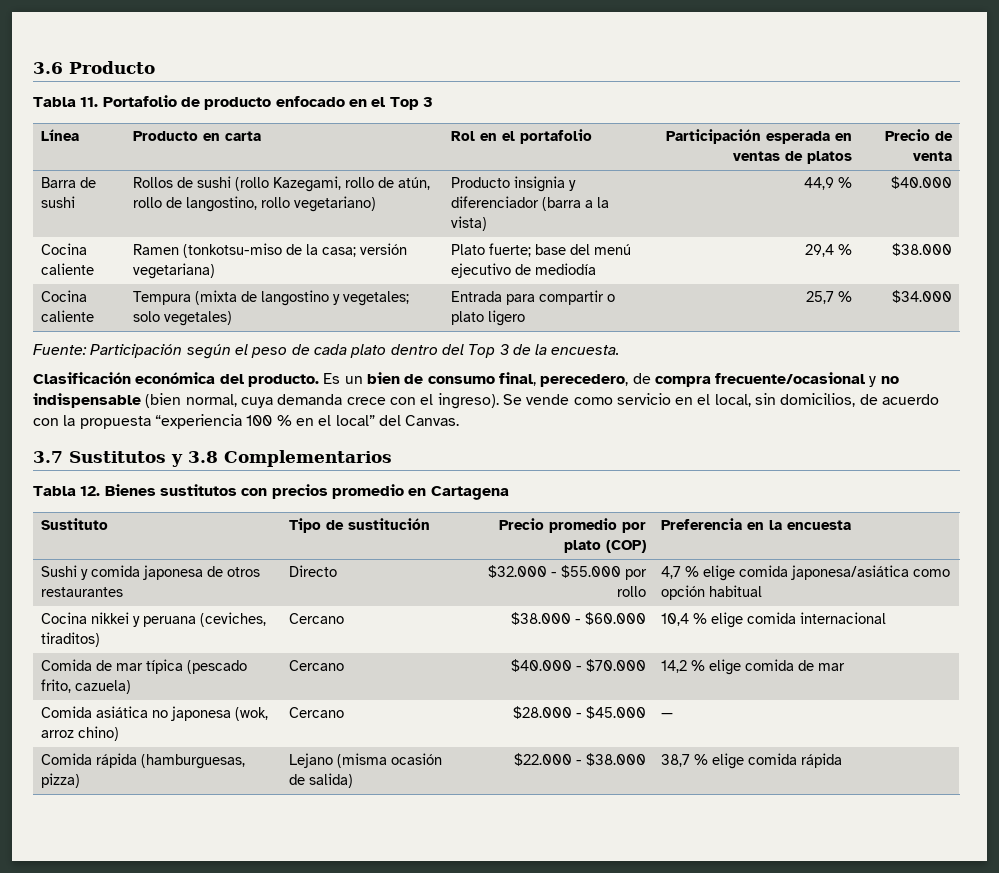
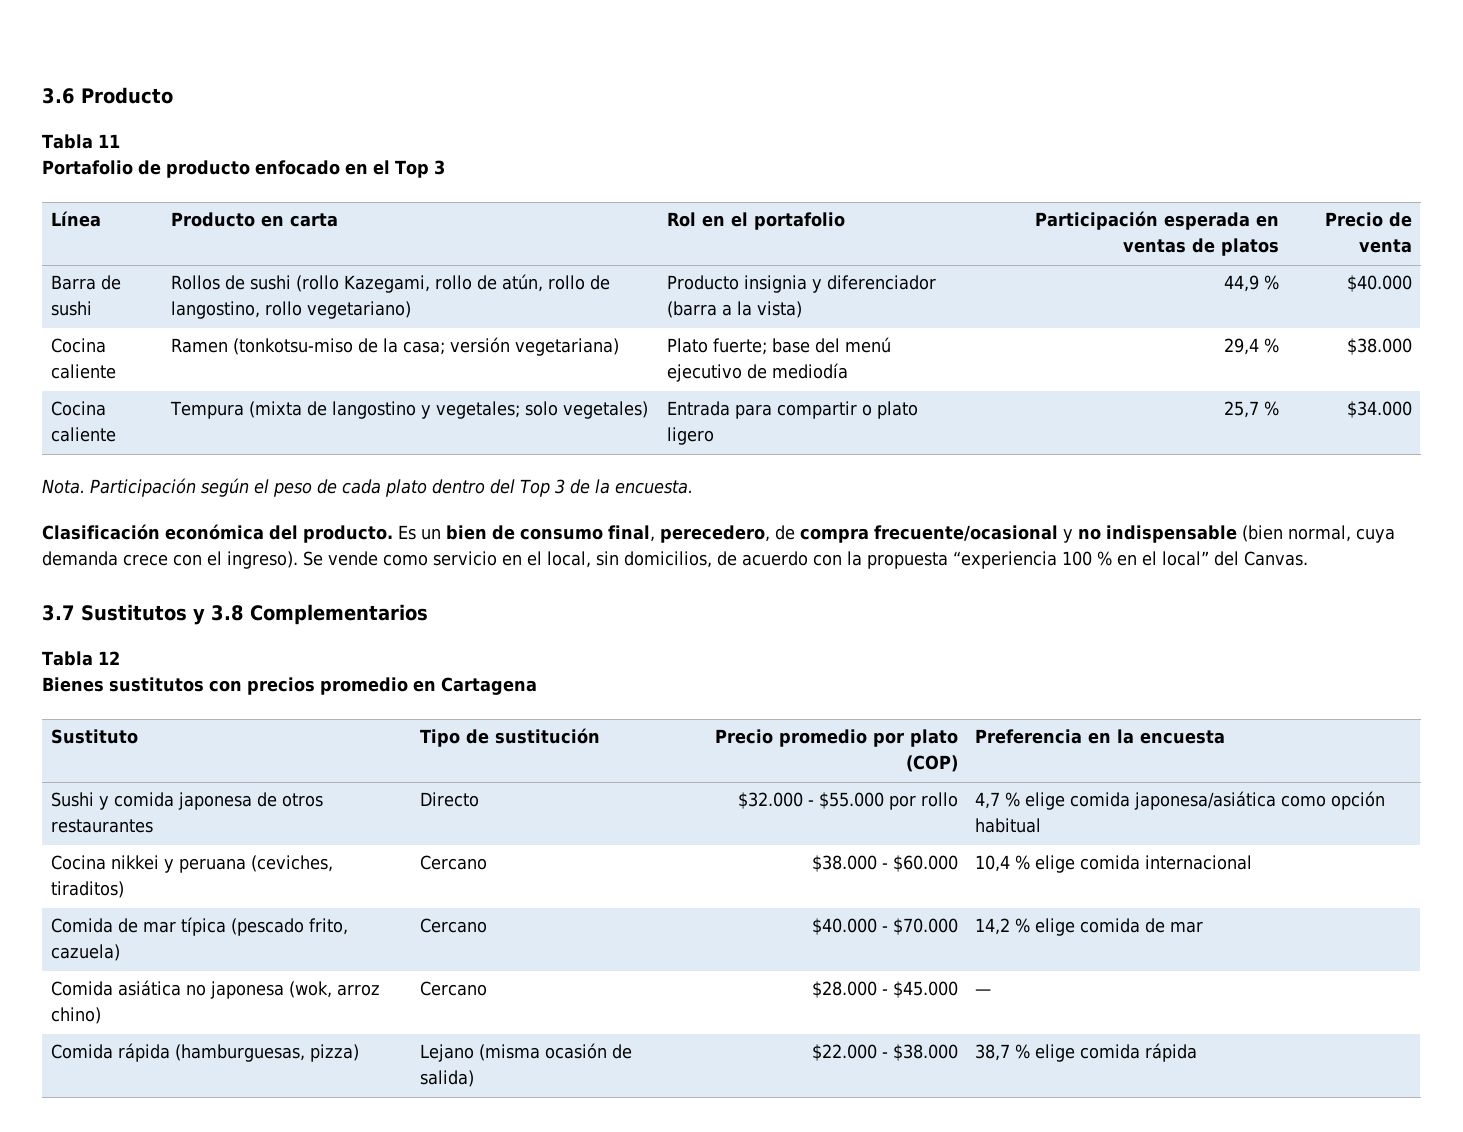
- Tabla 11. Portafolio de producto enfocado en el Top 3
+ Tabla 11
+ Portafolio de producto enfocado en el Top 3
- Fuente: Participación según el peso de cada plato dentro del Top 3 de la encuesta.
+ Nota. Participación según el peso de cada plato dentro del Top 3 de la encuesta.
- Tabla 12. Bienes sustitutos con precios promedio en Cartagena
+ Tabla 12
+ Bienes sustitutos con precios promedio en Cartagena

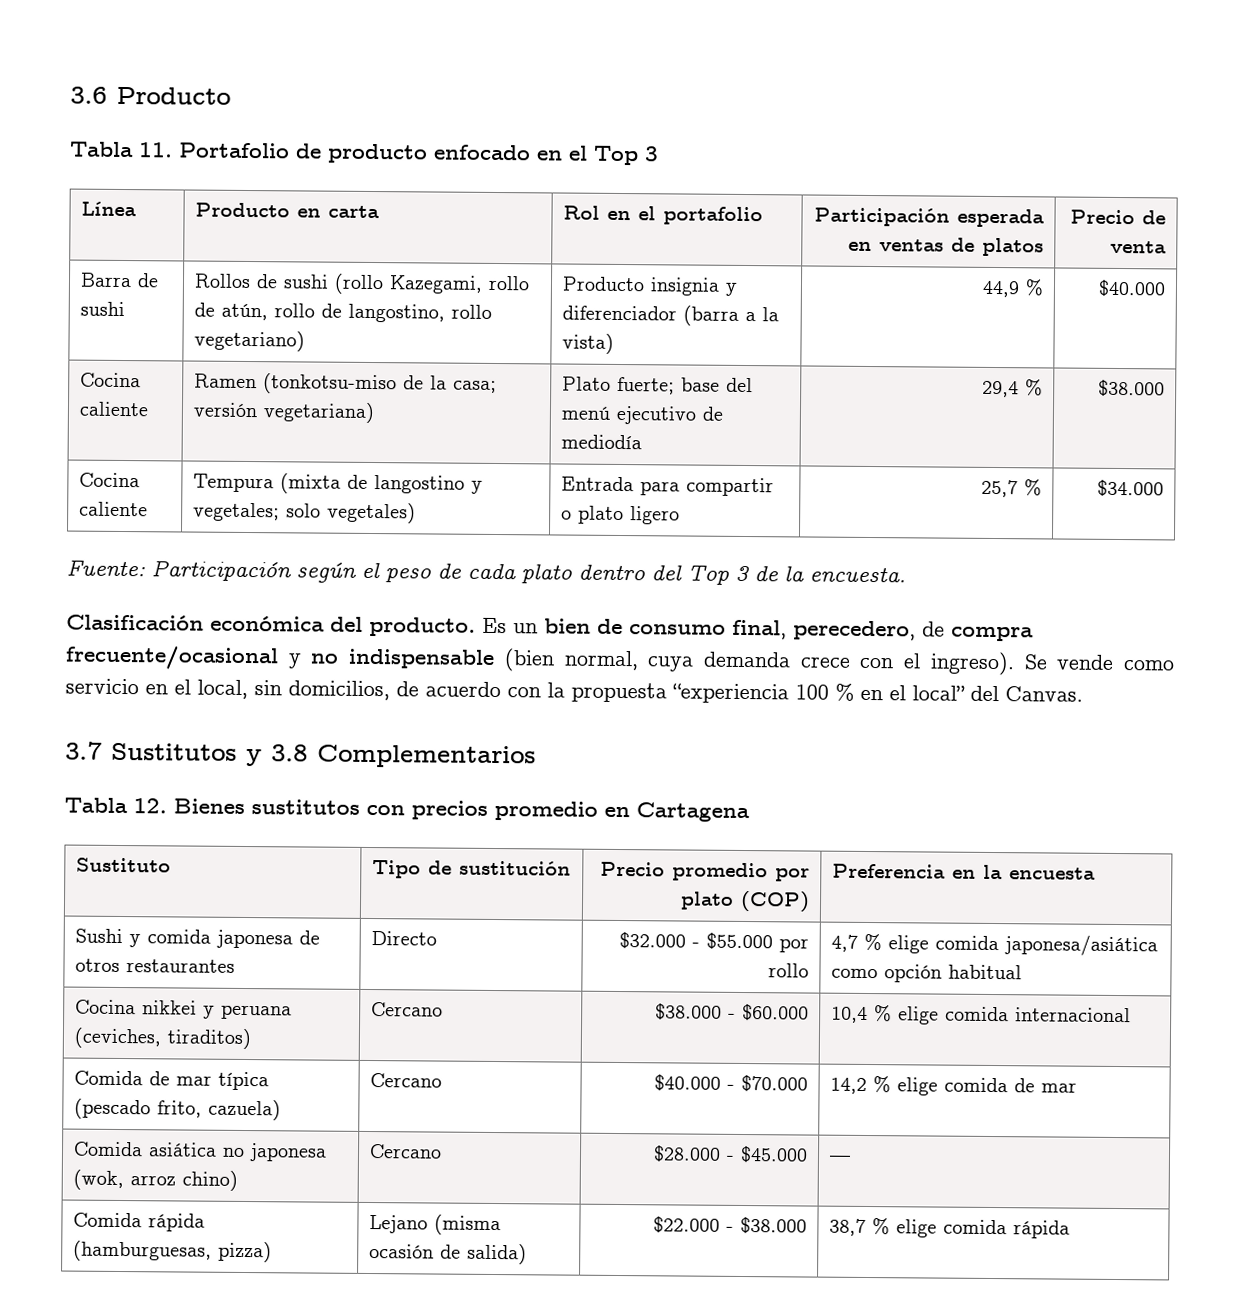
- Tabla 11
- Portafolio de producto enfocado en el Top 3
+ Tabla 11. Portafolio de producto enfocado en el Top 3
- Nota. Participación según el peso de cada plato dentro del Top 3 de la encuesta.
+ Fuente: Participación según el peso de cada plato dentro del Top 3 de la encuesta.
- Tabla 12
- Bienes sustitutos con precios promedio en Cartagena
+ Tabla 12. Bienes sustitutos con precios promedio en Cartagena

